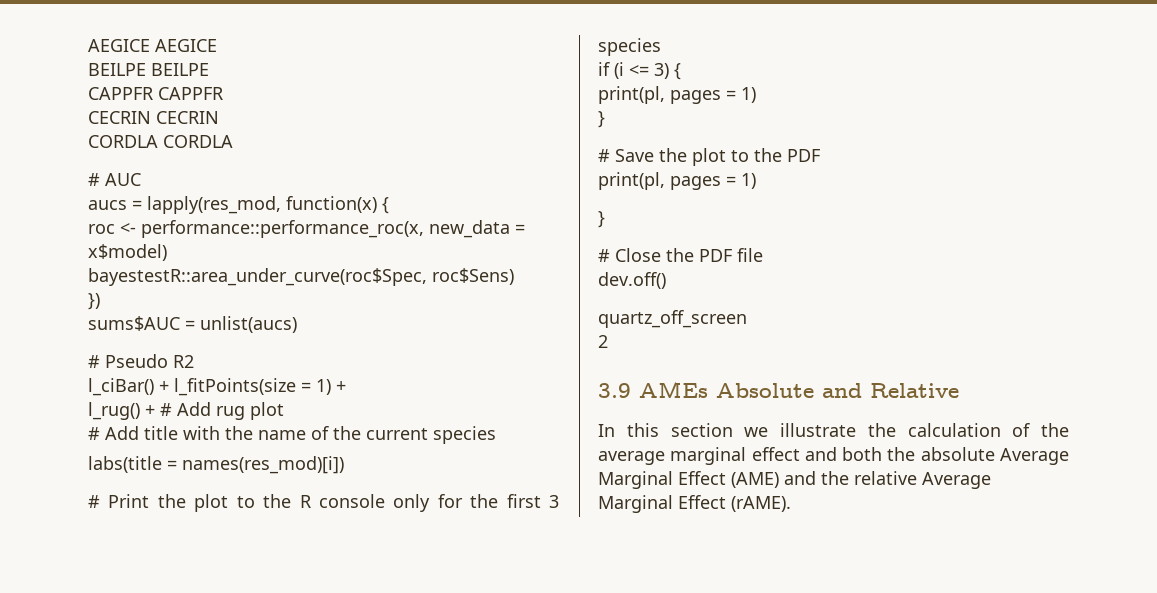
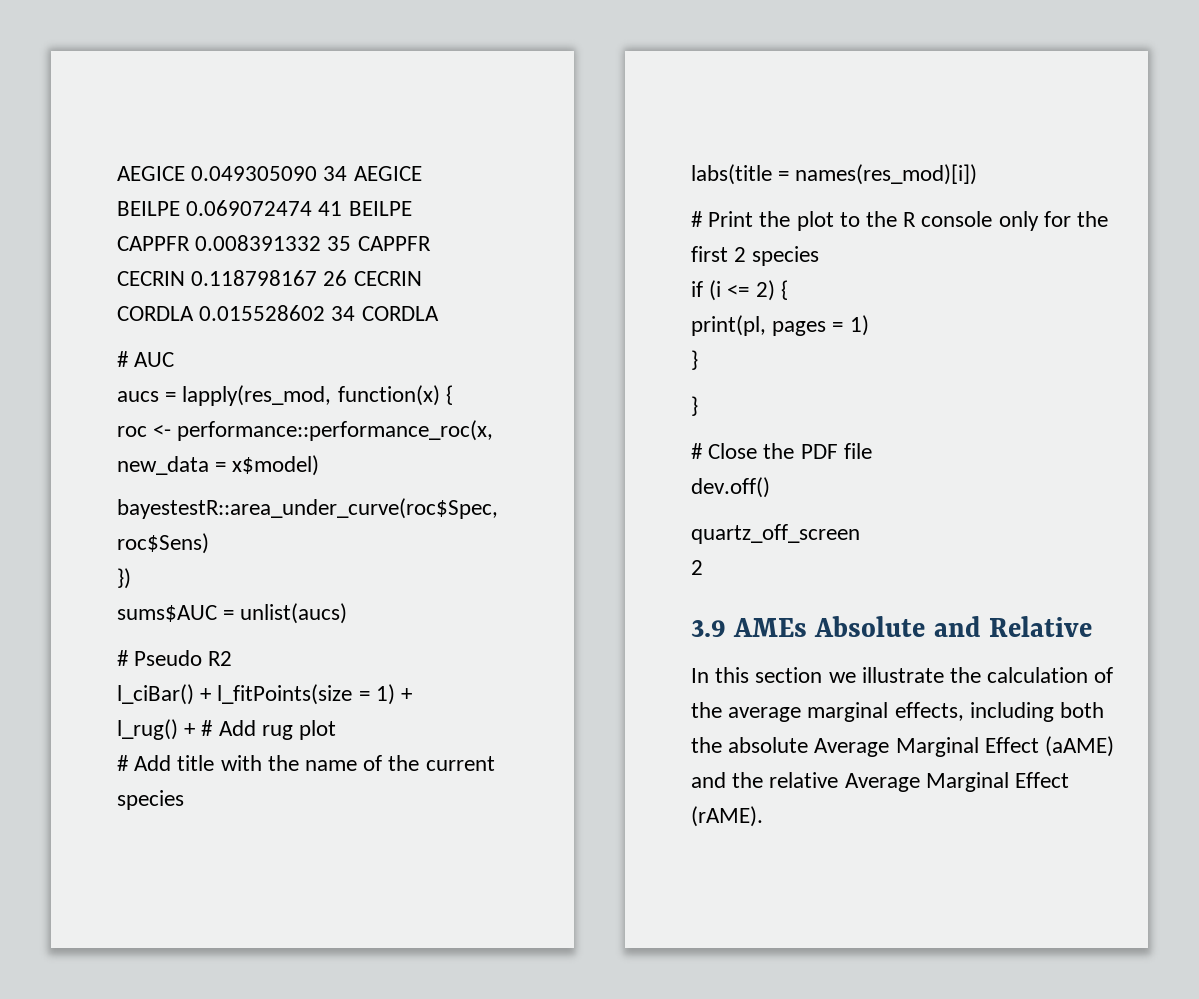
- AEGICE AEGICE
+ AEGICE 0.049305090 34 AEGICE
- BEILPE BEILPE
+ BEILPE 0.069072474 41 BEILPE
- CAPPFR CAPPFR
+ CAPPFR 0.008391332 35 CAPPFR
- CECRIN CECRIN
+ CECRIN 0.118798167 26 CECRIN
- CORDLA CORDLA
+ CORDLA 0.015528602 34 CORDLA
- # Print the plot to the R console only for the first 3 species
+ # Print the plot to the R console only for the first 2 species
- if (i <= 3) {
+ if (i <= 2) {
- # Save the plot to the PDF
- print(pl, pages = 1)
- In this section we illustrate the calculation of the average marginal effect and both the absolute Average Marginal Effect (AME) and the relative Average Marginal Effect (rAME).
+ In this section we illustrate the calculation of the average marginal effects, including both the absolute Average Marginal Effect (aAME) and the relative Average Marginal Effect (rAME).

